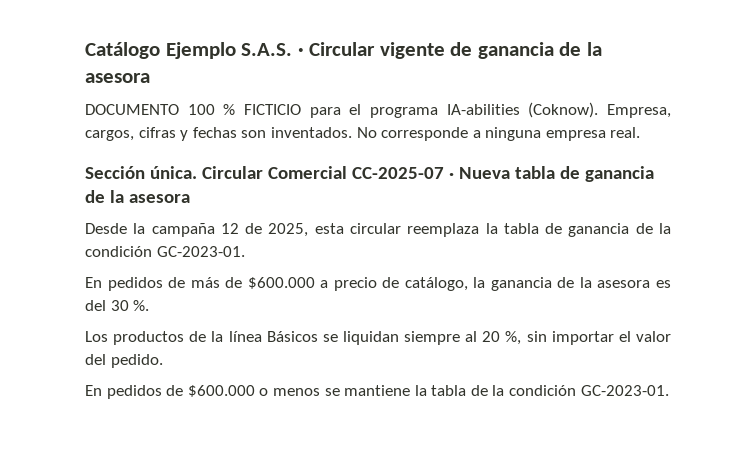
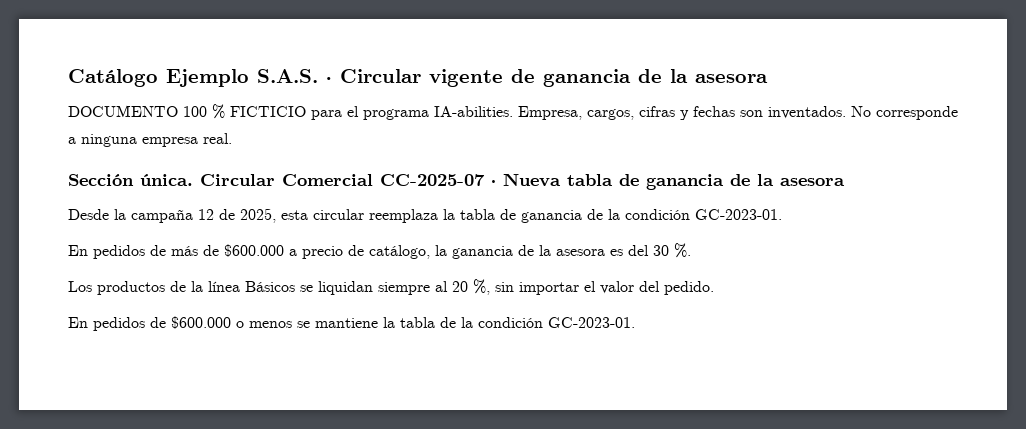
- DOCUMENTO 100 % FICTICIO para el programa IA-abilities (Coknow).
+ DOCUMENTO 100 % FICTICIO para el programa IA-abilities.

